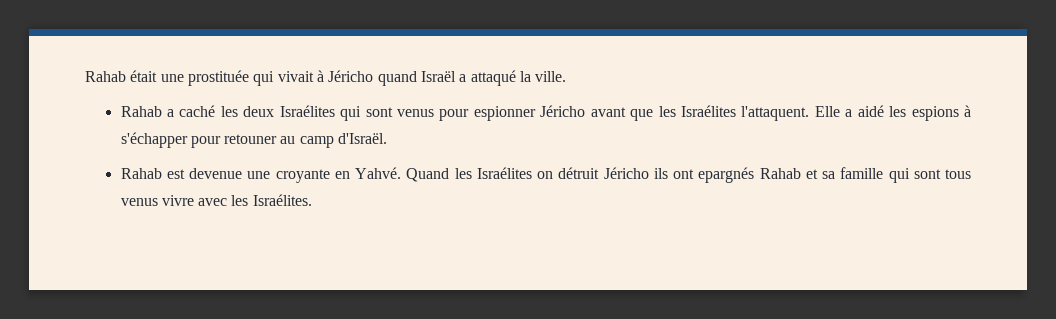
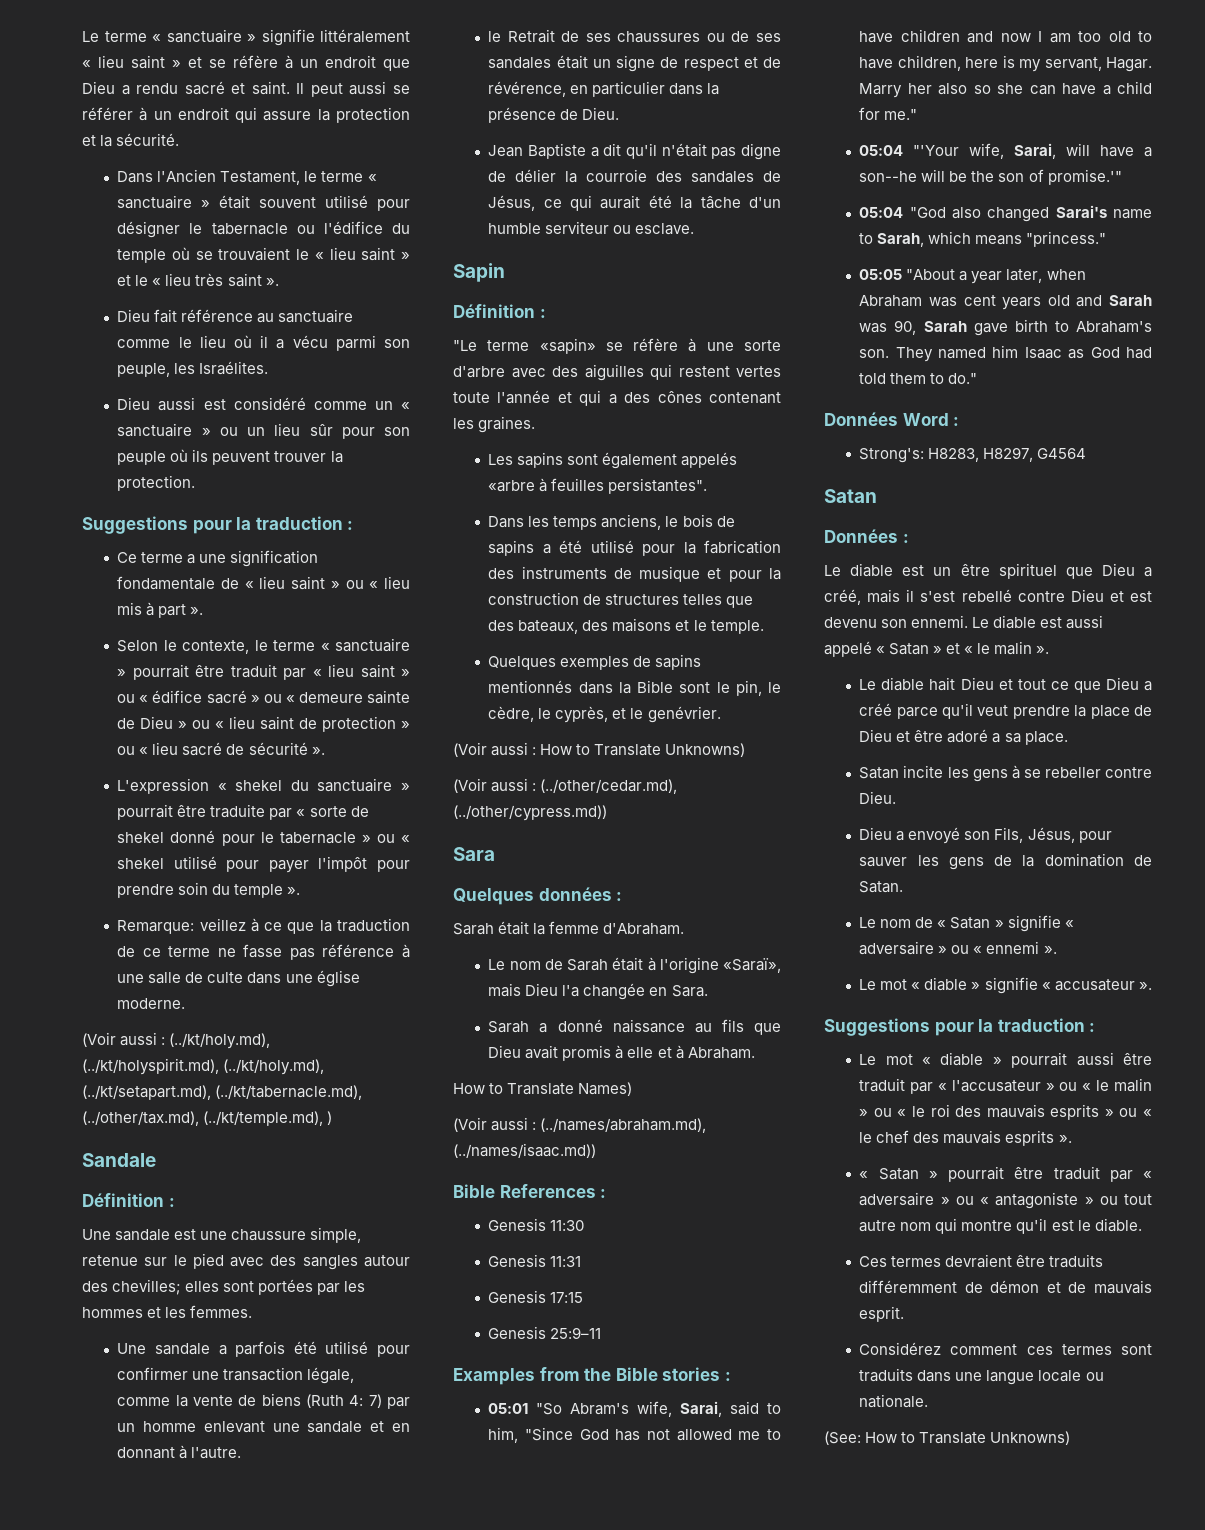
- Rahab était une prostituée qui vivait à Jéricho quand Israël a attaqué la ville.
- Rahab a caché les deux Israélites qui sont venus pour espionner Jéricho avant que les Israélites l'attaquent. Elle a aidé les espions à s'échapper pour retouner au camp d'Israël.
- Rahab est devenue une croyante en Yahvé. Quand les Israélites on détruit Jéricho ils ont epargnés Rahab et sa famille qui sont tous venus vivre avec les Israélites.
+ Le terme « sanctuaire » signifie littéralement « lieu saint » et se réfère à un endroit que Dieu a rendu sacré et saint. Il peut aussi se référer à un endroit qui assure la protection et la sécurité.
+ Dans l'Ancien Testament, le terme « sanctuaire » était souvent utilisé pour désigner le tabernacle ou l'édifice du temple où se trouvaient le « lieu saint » et le « lieu très saint ».
+ Dieu fait référence au sanctuaire comme le lieu où il a vécu parmi son peuple, les Israélites.
+ Dieu aussi est considéré comme un « sanctuaire » ou un lieu sûr pour son peuple où ils peuvent trouver la protection.
+ Suggestions pour la traduction :
+ Ce terme a une signification fondamentale de « lieu saint » ou « lieu mis à part ».
+ Selon le contexte, le terme « sanctuaire » pourrait être traduit par « lieu saint » ou « édifice sacré » ou « demeure sainte de Dieu » ou « lieu saint de protection » ou « lieu sacré de sécurité ».
+ L'expression « shekel du sanctuaire » pourrait être traduite par « sorte de shekel donné pour le tabernacle » ou « shekel utilisé pour payer l'impôt pour prendre soin du temple ».
+ Remarque: veillez à ce que la traduction de ce terme ne fasse pas référence à une salle de culte dans une église moderne.
+ (Voir aussi : (../kt/holy.md), (../kt/holyspirit.md), (../kt/holy.md), (../kt/setapart.md), (../kt/tabernacle.md), (../other/tax.md), (../kt/temple.md), )
+ Sandale
+ Définition :
+ Une sandale est une chaussure simple, retenue sur le pied avec des sangles autour des chevilles; elles sont portées par les hommes et les femmes.
+ Une sandale a parfois été utilisé pour confirmer une transaction légale, comme la vente de biens (Ruth 4: 7) par un homme enlevant une sandale et en donnant à l'autre.
+ le Retrait de ses chaussures ou de ses sandales était un signe de respect et de révérence, en particulier dans la présence de Dieu.
+ Jean Baptiste a dit qu'il n'était pas digne de délier la courroie des sandales de Jésus, ce qui aurait été la tâche d'un humble serviteur ou esclave.
+ Sapin
+ Définition :
+ "Le terme «sapin» se réfère à une sorte d'arbre avec des aiguilles qui restent vertes toute l'année et qui a des cônes contenant les graines.
+ Les sapins sont également appelés «arbre à feuilles persistantes".
+ Dans les temps anciens, le bois de sapins a été utilisé pour la fabrication des instruments de musique et pour la construction de structures telles que des bateaux, des maisons et le temple.
+ Quelques exemples de sapins mentionnés dans la Bible sont le pin, le cèdre, le cyprès, et le genévrier.
+ (Voir aussi : How to Translate Unknowns)
+ (Voir aussi : (../other/cedar.md), (../other/cypress.md))
+ Sara
+ Quelques données :
+ Sarah était la femme d'Abraham.
+ Le nom de Sarah était à l'origine «Saraï», mais Dieu l'a changée en Sara.
+ Sarah a donné naissance au fils que Dieu avait promis à elle et à Abraham.
+ How to Translate Names)
+ (Voir aussi : (../names/abraham.md), (../names/isaac.md))
+ Bible References :
+ Genesis 11:30
+ Genesis 11:31
+ Genesis 17:15
+ Genesis 25:9–11
+ Examples from the Bible stories :
+ 05:01 "So Abram's wife, Sarai, said to him, "Since God has not allowed me to have children and now I am too old to have children, here is my servant, Hagar. Marry her also so she can have a child for me."
+ 05:04 "'Your wife, Sarai, will have a son--he will be the son of promise.'"
+ 05:04 "God also changed Sarai's name to Sarah, which means "princess."
+ 05:05 "About a year later, when Abraham was cent years old and Sarah was 90, Sarah gave birth to Abraham's son. They named him Isaac as God had told them to do."
+ Données Word :
+ Strong's: H8283, H8297, G4564
+ Satan
+ Données :
+ Le diable est un être spirituel que Dieu a créé, mais il s'est rebellé contre Dieu et est devenu son ennemi. Le diable est aussi appelé « Satan » et « le malin ».
+ Le diable hait Dieu et tout ce que Dieu a créé parce qu'il veut prendre la place de Dieu et être adoré a sa place.
+ Satan incite les gens à se rebeller contre Dieu.
+ Dieu a envoyé son Fils, Jésus, pour sauver les gens de la domination de Satan.
+ Le nom de « Satan » signifie « adversaire » ou « ennemi ».
+ Le mot « diable » signifie « accusateur ».
+ Suggestions pour la traduction :
+ Le mot « diable » pourrait aussi être traduit par « l'accusateur » ou « le malin » ou « le roi des mauvais esprits » ou « le chef des mauvais esprits ».
+ « Satan » pourrait être traduit par « adversaire » ou « antagoniste » ou tout autre nom qui montre qu'il est le diable.
+ Ces termes devraient être traduits différemment de démon et de mauvais esprit.
+ Considérez comment ces termes sont traduits dans une langue locale ou nationale.
+ (See: How to Translate Unknowns)

